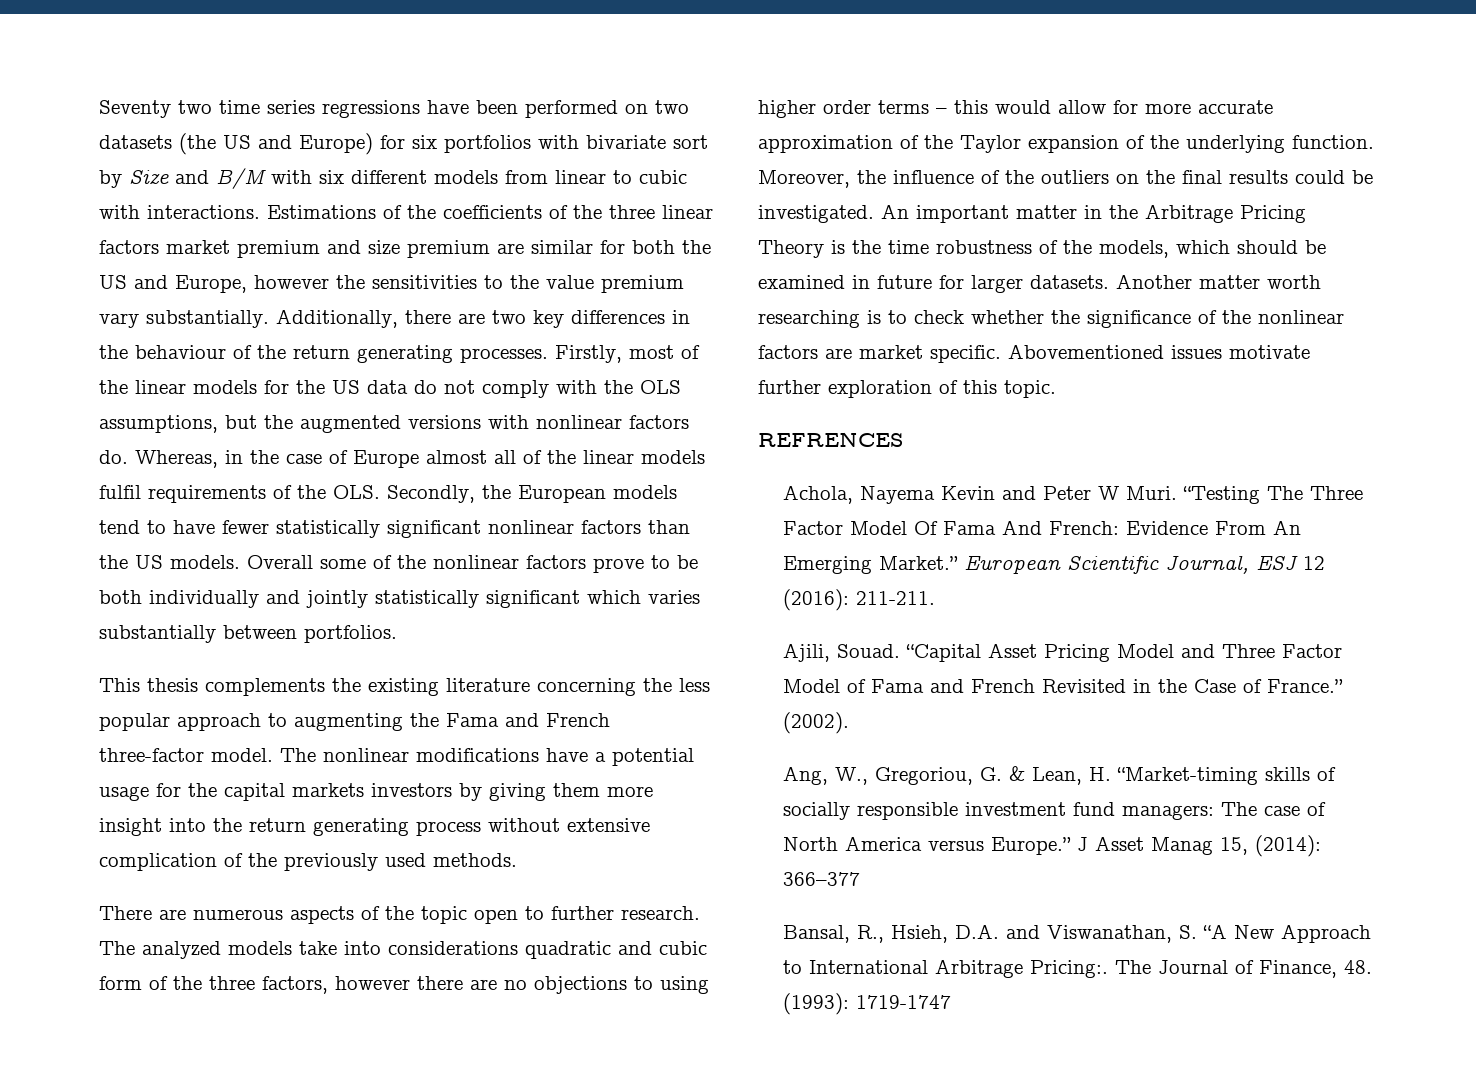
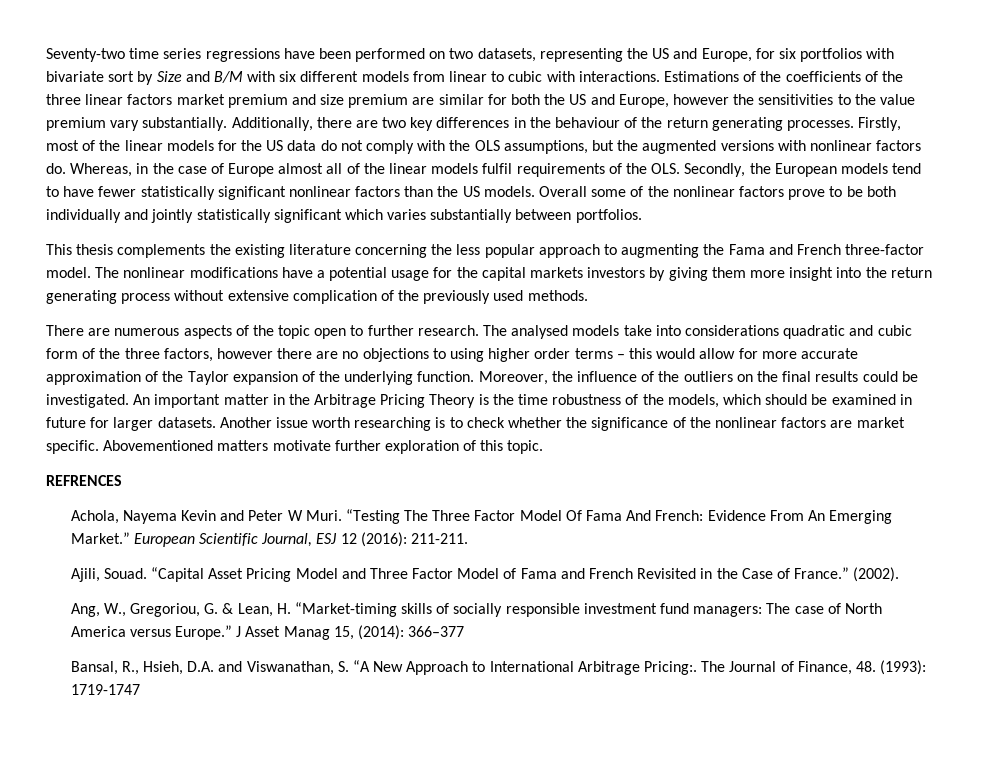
- Seventy two time series regressions have been performed on two datasets (the US and Europe) for six portfolios with bivariate sort by Size and B/M with six different models from linear to cubic with interactions.
+ Seventy-two time series regressions have been performed on two datasets, representing the US and Europe, for six portfolios with bivariate sort by Size and B/M with six different models from linear to cubic with interactions.
- The analyzed models take into considerations quadratic and cubic form of the three factors, however there are no objections to using higher order terms – this would allow for more accurate approximation of the Taylor expansion of the underlying function.
+ The analysed models take into considerations quadratic and cubic form of the three factors, however there are no objections to using higher order terms – this would allow for more accurate approximation of the Taylor expansion of the underlying function.
- Another matter worth researching is to check whether the significance of the nonlinear factors are market specific.
+ Another issue worth researching is to check whether the significance of the nonlinear factors are market specific.
- Abovementioned issues motivate further exploration of this topic.
+ Abovementioned matters motivate further exploration of this topic.

